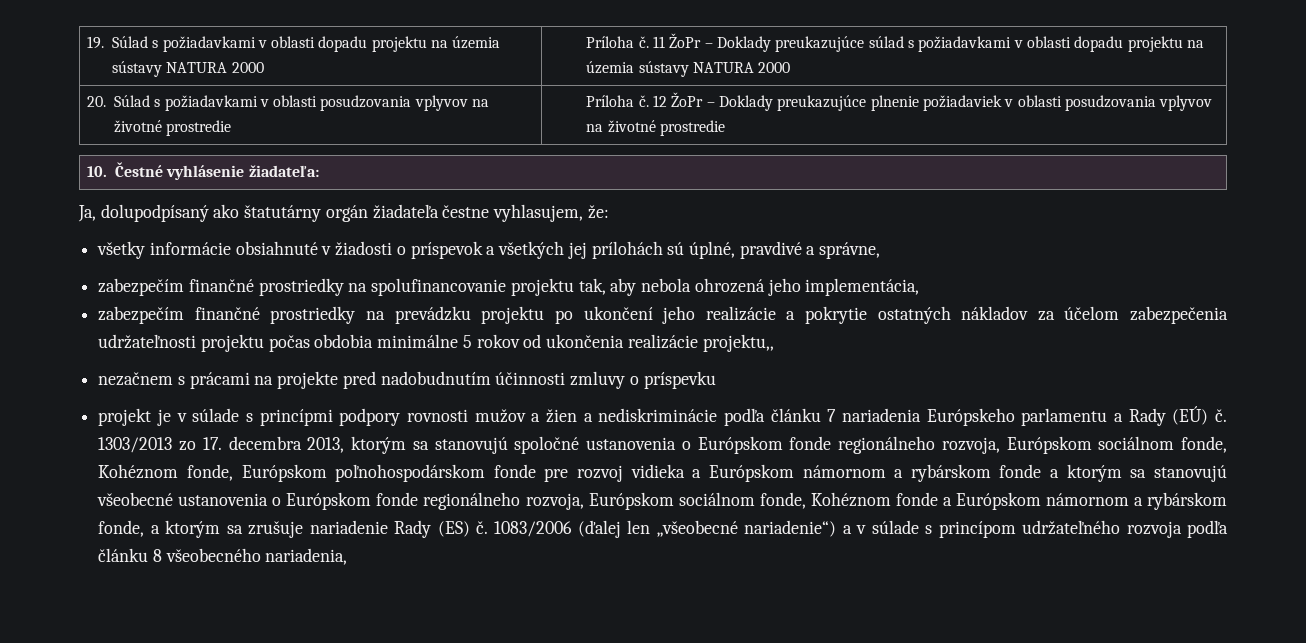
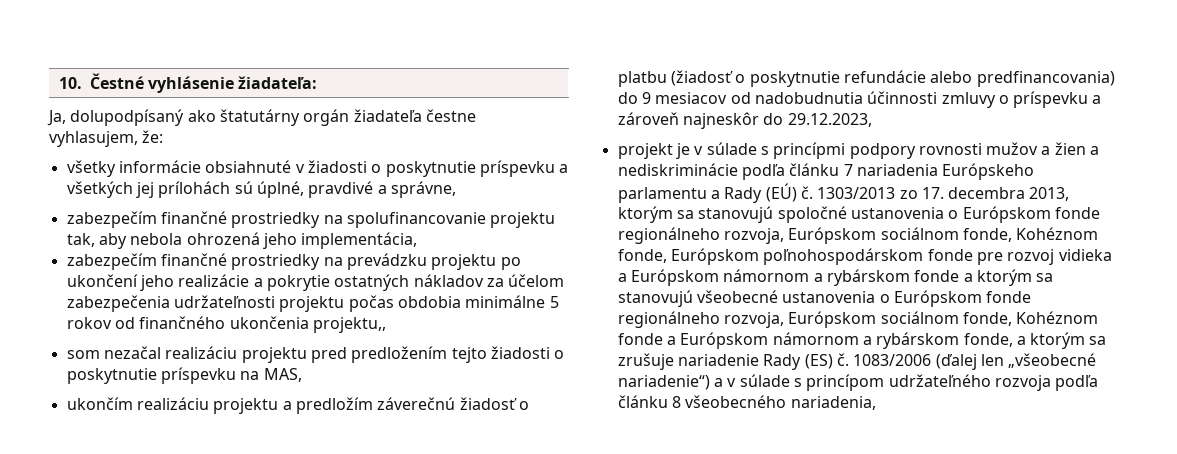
- 19. Súlad s požiadavkami v oblasti dopadu projektu na územia sústavy NATURA 2000 | Príloha č. 11 ŽoPr – Doklady preukazujúce súlad s požiadavkami v oblasti dopadu projektu na územia sústavy NATURA 2000
- 20. Súlad s požiadavkami v oblasti posudzovania vplyvov na životné prostredie | Príloha č. 12 ŽoPr – Doklady preukazujúce plnenie požiadaviek v oblasti posudzovania vplyvov na životné prostredie
- všetky informácie obsiahnuté v žiadosti o príspevok a všetkých jej prílohách sú úplné, pravdivé a správne,
+ všetky informácie obsiahnuté v žiadosti o poskytnutie príspevku a všetkých jej prílohách sú úplné, pravdivé a správne,
- zabezpečím finančné prostriedky na prevádzku projektu po ukončení jeho realizácie a pokrytie ostatných nákladov za účelom zabezpečenia udržateľnosti projektu počas obdobia minimálne 5 rokov od ukončenia realizácie projektu,,
+ zabezpečím finančné prostriedky na prevádzku projektu po ukončení jeho realizácie a pokrytie ostatných nákladov za účelom zabezpečenia udržateľnosti projektu počas obdobia minimálne 5 rokov od finančného ukončenia projektu,,
- nezačnem s prácami na projekte pred nadobudnutím účinnosti zmluvy o príspevku
+ som nezačal realizáciu projektu pred predložením tejto žiadosti o poskytnutie príspevku na MAS,
+ ukončím realizáciu projektu a predložím záverečnú žiadosť o platbu (žiadosť o poskytnutie refundácie alebo predfinancovania) do 9 mesiacov od nadobudnutia účinnosti zmluvy o príspevku a zároveň najneskôr do 29.12.2023,

